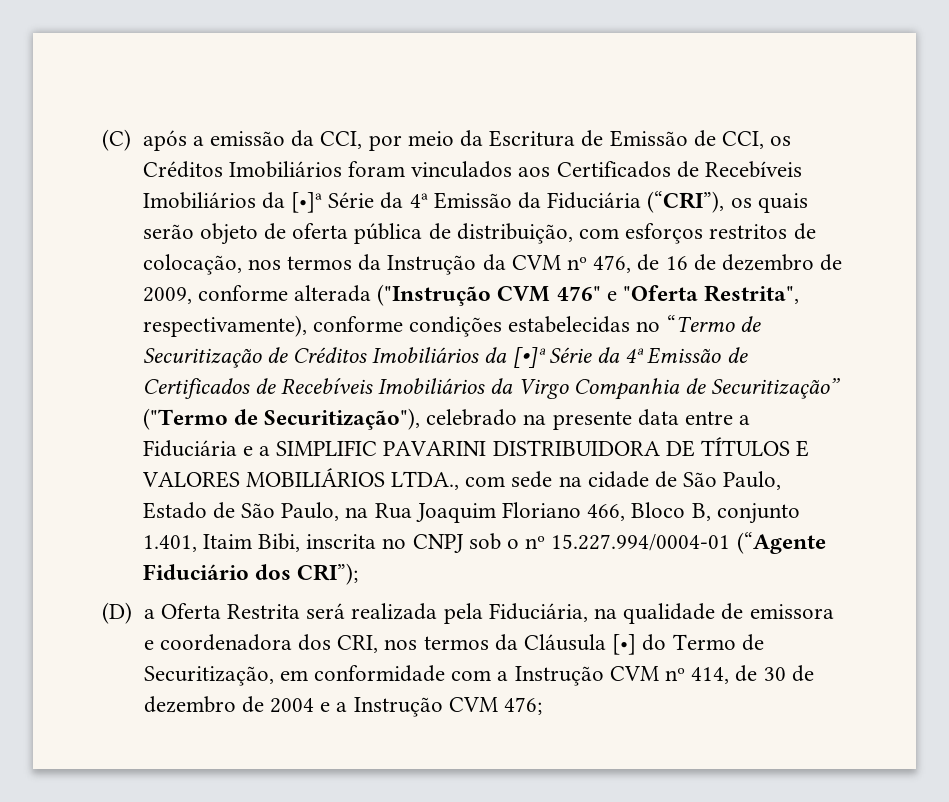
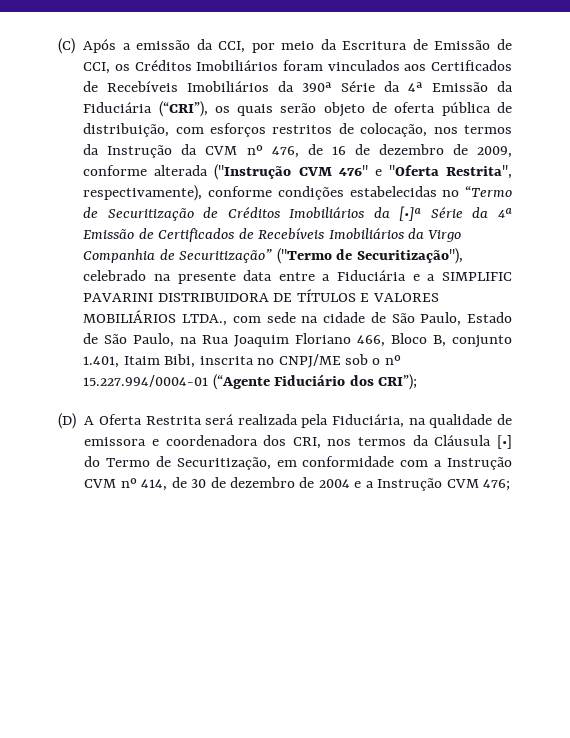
- (C) após a emissão da CCI, por meio da Escritura de Emissão de CCI, os Créditos Imobiliários foram vinculados aos Certificados de Recebíveis Imobiliários da [•]ª Série da 4ª Emissão da Fiduciária (“CRI”), os quais serão objeto de oferta pública de distribuição, com esforços restritos de colocação, nos termos da Instrução da CVM nº 476, de 16 de dezembro de 2009, conforme alterada ("Instrução CVM 476" e "Oferta Restrita", respectivamente), conforme condições estabelecidas no “Termo de Securitização de Créditos Imobiliários da [•]ª Série da 4ª Emissão de Certificados de Recebíveis Imobiliários da Virgo Companhia de Securitização” ("Termo de Securitização"), celebrado na presente data entre a Fiduciária e a SIMPLIFIC PAVARINI DISTRIBUIDORA DE TÍTULOS E VALORES MOBILIÁRIOS LTDA., com sede na cidade de São Paulo, Estado de São Paulo, na Rua Joaquim Floriano 466, Bloco B, conjunto 1.401, Itaim Bibi, inscrita no CNPJ sob o nº 15.227.994/0004-01 (“Agente Fiduciário dos CRI”);
+ (C) Após a emissão da CCI, por meio da Escritura de Emissão de CCI, os Créditos Imobiliários foram vinculados aos Certificados de Recebíveis Imobiliários da 390ª Série da 4ª Emissão da Fiduciária (“CRI”), os quais serão objeto de oferta pública de distribuição, com esforços restritos de colocação, nos termos da Instrução da CVM nº 476, de 16 de dezembro de 2009, conforme alterada ("Instrução CVM 476" e "Oferta Restrita", respectivamente), conforme condições estabelecidas no “Termo de Securitização de Créditos Imobiliários da [•]ª Série da 4ª Emissão de Certificados de Recebíveis Imobiliários da Virgo Companhia de Securitização” ("Termo de Securitização"), celebrado na presente data entre a Fiduciária e a SIMPLIFIC PAVARINI DISTRIBUIDORA DE TÍTULOS E VALORES MOBILIÁRIOS LTDA., com sede na cidade de São Paulo, Estado de São Paulo, na Rua Joaquim Floriano 466, Bloco B, conjunto 1.401, Itaim Bibi, inscrita no CNPJ/ME sob o nº 15.227.994/0004-01 (“Agente Fiduciário dos CRI”);
- (D) a Oferta Restrita será realizada pela Fiduciária, na qualidade de emissora e coordenadora dos CRI, nos termos da Cláusula [•] do Termo de Securitização, em conformidade com a Instrução CVM nº 414, de 30 de dezembro de 2004 e a Instrução CVM 476;
+ (D) A Oferta Restrita será realizada pela Fiduciária, na qualidade de emissora e coordenadora dos CRI, nos termos da Cláusula [•] do Termo de Securitização, em conformidade com a Instrução CVM nº 414, de 30 de dezembro de 2004 e a Instrução CVM 476;

